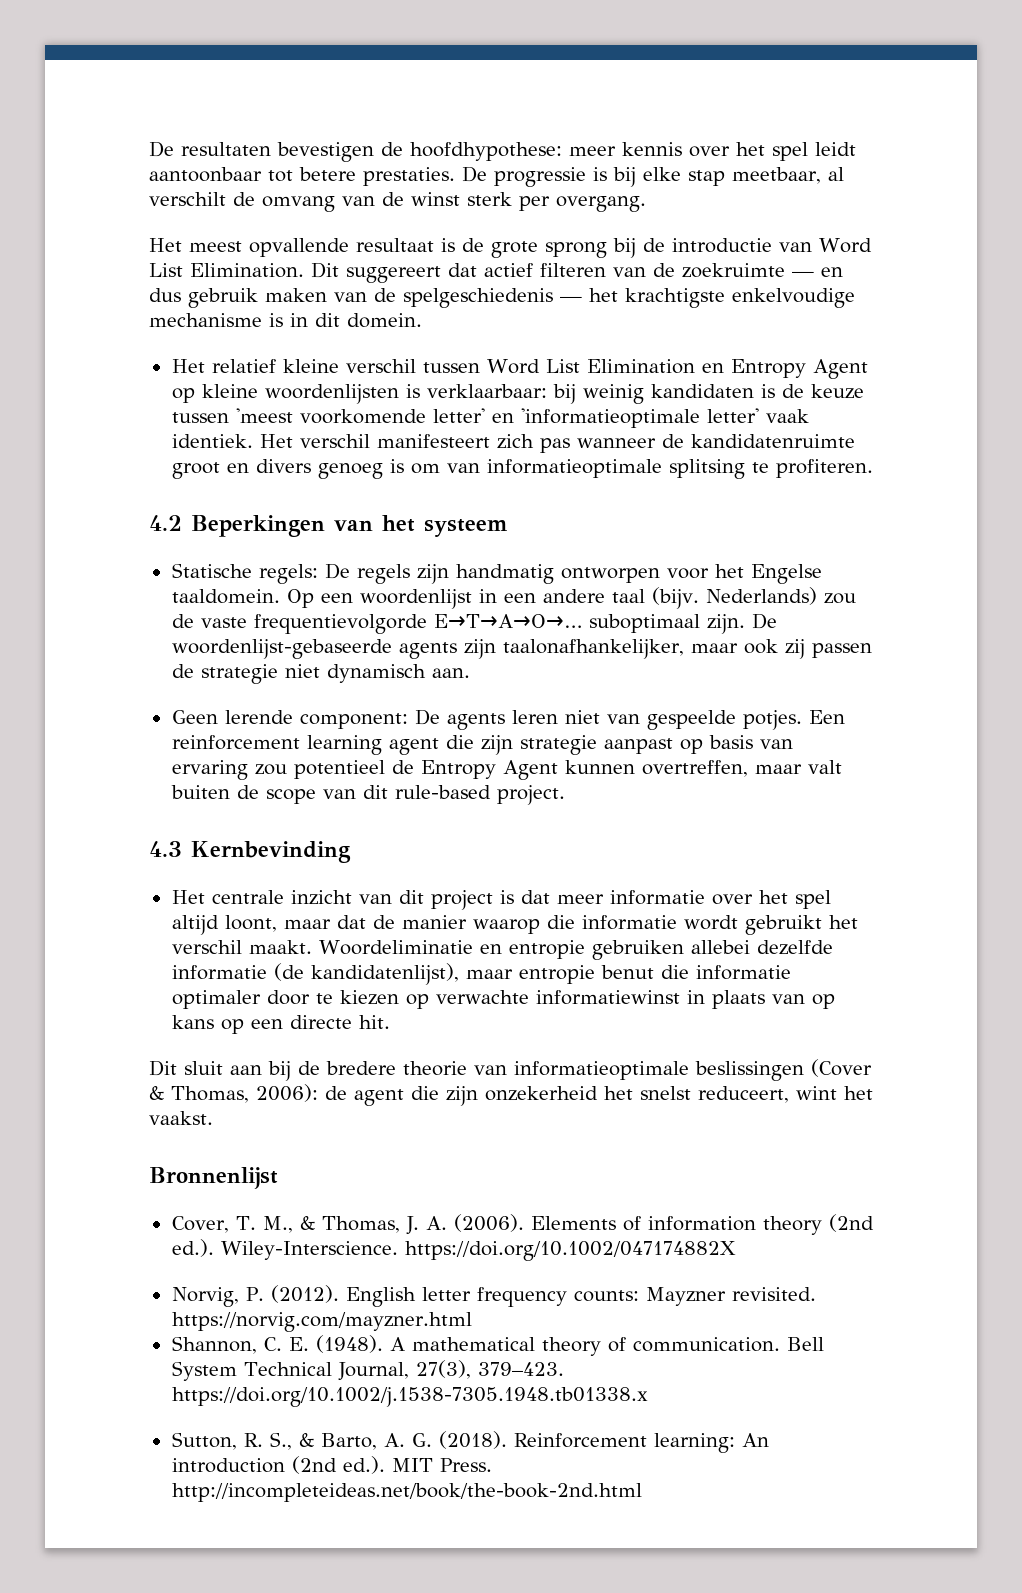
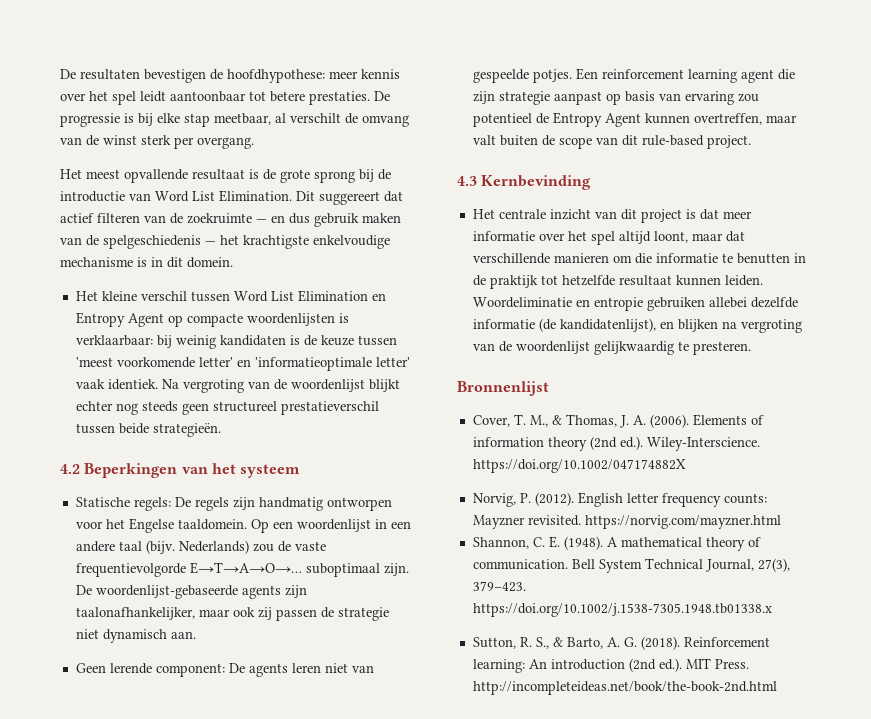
- Het relatief kleine verschil tussen Word List Elimination en Entropy Agent op kleine woordenlijsten is verklaarbaar: bij weinig kandidaten is de keuze tussen 'meest voorkomende letter' en 'informatieoptimale letter' vaak identiek.
+ Het kleine verschil tussen Word List Elimination en Entropy Agent op compacte woordenlijsten is verklaarbaar: bij weinig kandidaten is de keuze tussen 'meest voorkomende letter' en 'informatieoptimale letter' vaak identiek.
- Het verschil manifesteert zich pas wanneer de kandidatenruimte groot en divers genoeg is om van informatieoptimale splitsing te profiteren.
+ Na vergroting van de woordenlijst blijkt echter nog steeds geen structureel prestatieverschil tussen beide strategieën.
- Het centrale inzicht van dit project is dat meer informatie over het spel altijd loont, maar dat de manier waarop die informatie wordt gebruikt het verschil maakt.
+ Het centrale inzicht van dit project is dat meer informatie over het spel altijd loont, maar dat verschillende manieren om die informatie te benutten in de praktijk tot hetzelfde resultaat kunnen leiden.
- Woordeliminatie en entropie gebruiken allebei dezelfde informatie (de kandidatenlijst), maar entropie benut die informatie optimaler door te kiezen op verwachte informatiewinst in plaats van op kans op een directe hit.
- Dit sluit aan bij de bredere theorie van informatieoptimale beslissingen (Cover & Thomas, 2006): de agent die zijn onzekerheid het snelst reduceert, wint het vaakst.
+ Woordeliminatie en entropie gebruiken allebei dezelfde informatie (de kandidatenlijst), en blijken na vergroting van de woordenlijst gelijkwaardig te presteren.

